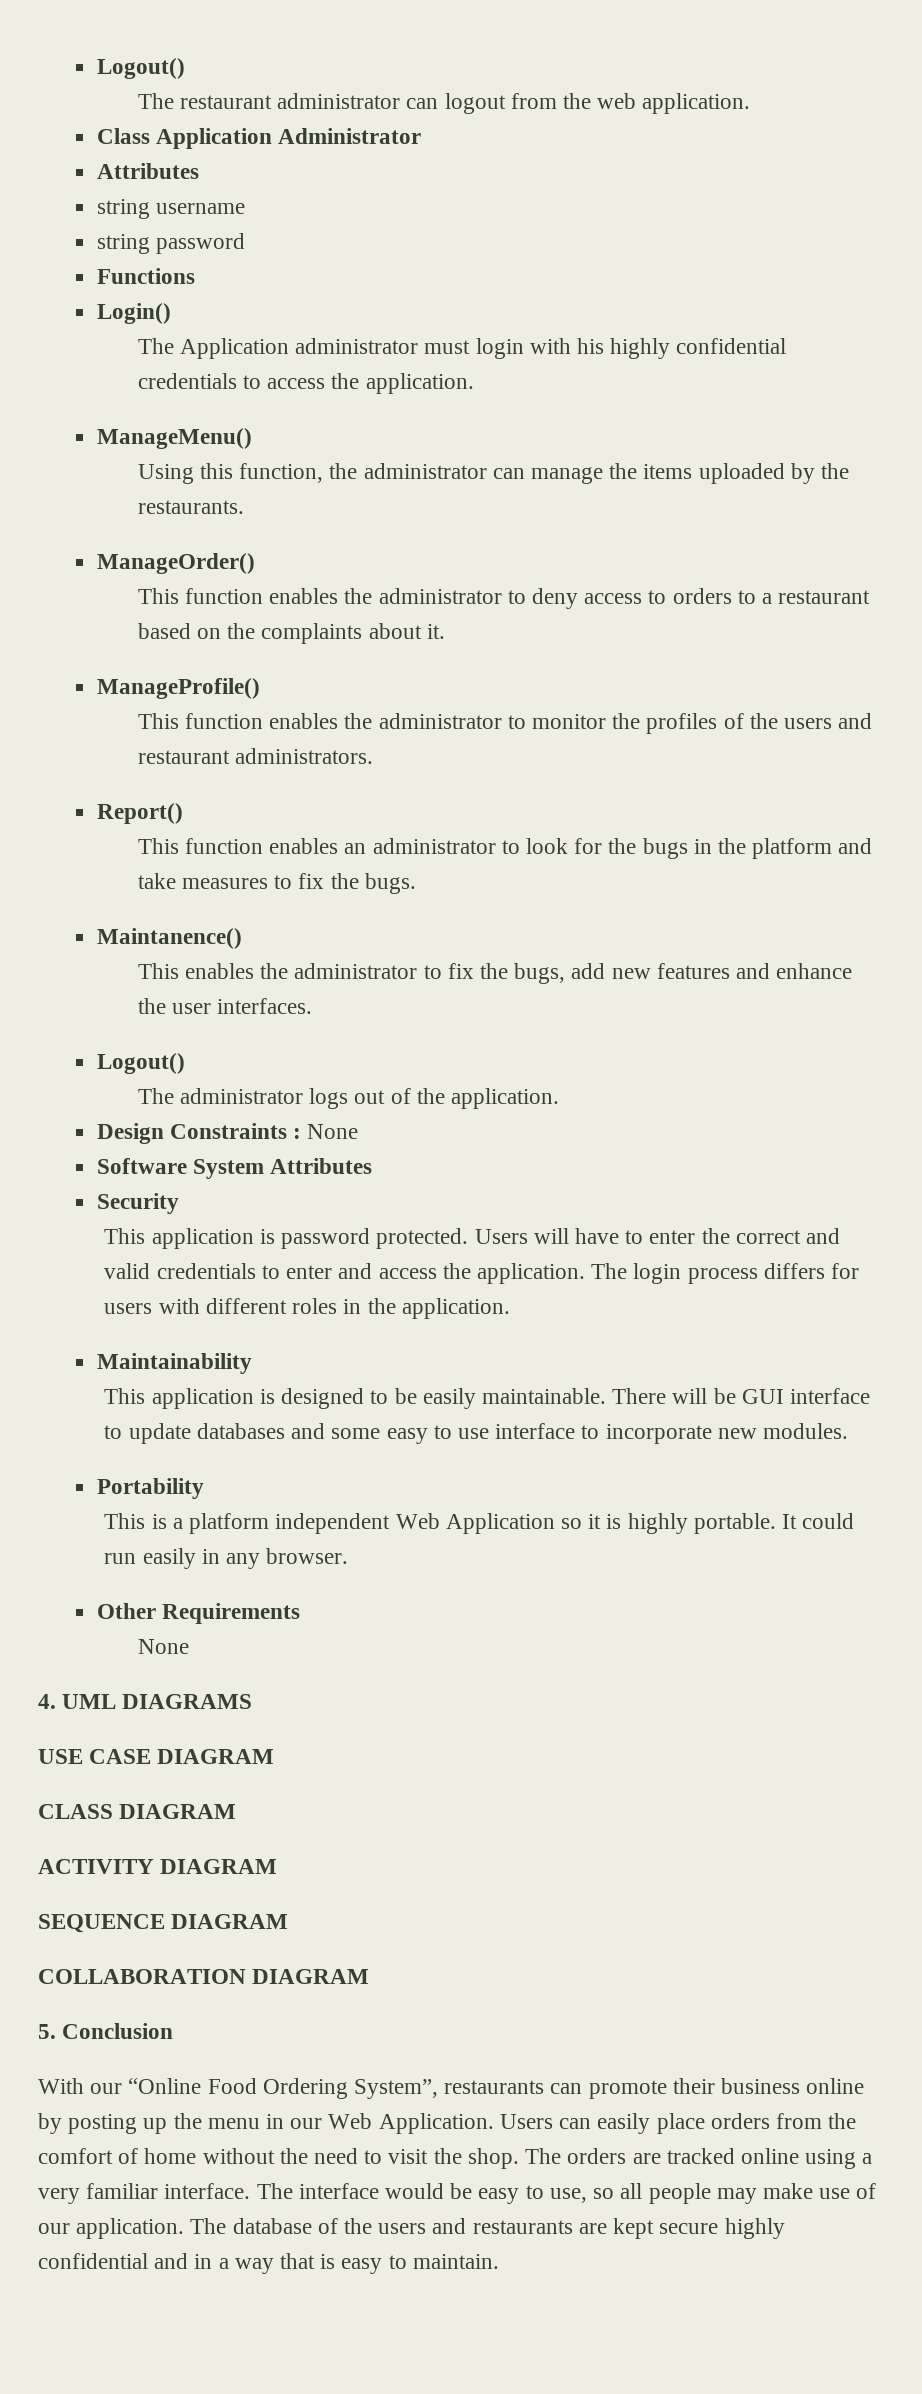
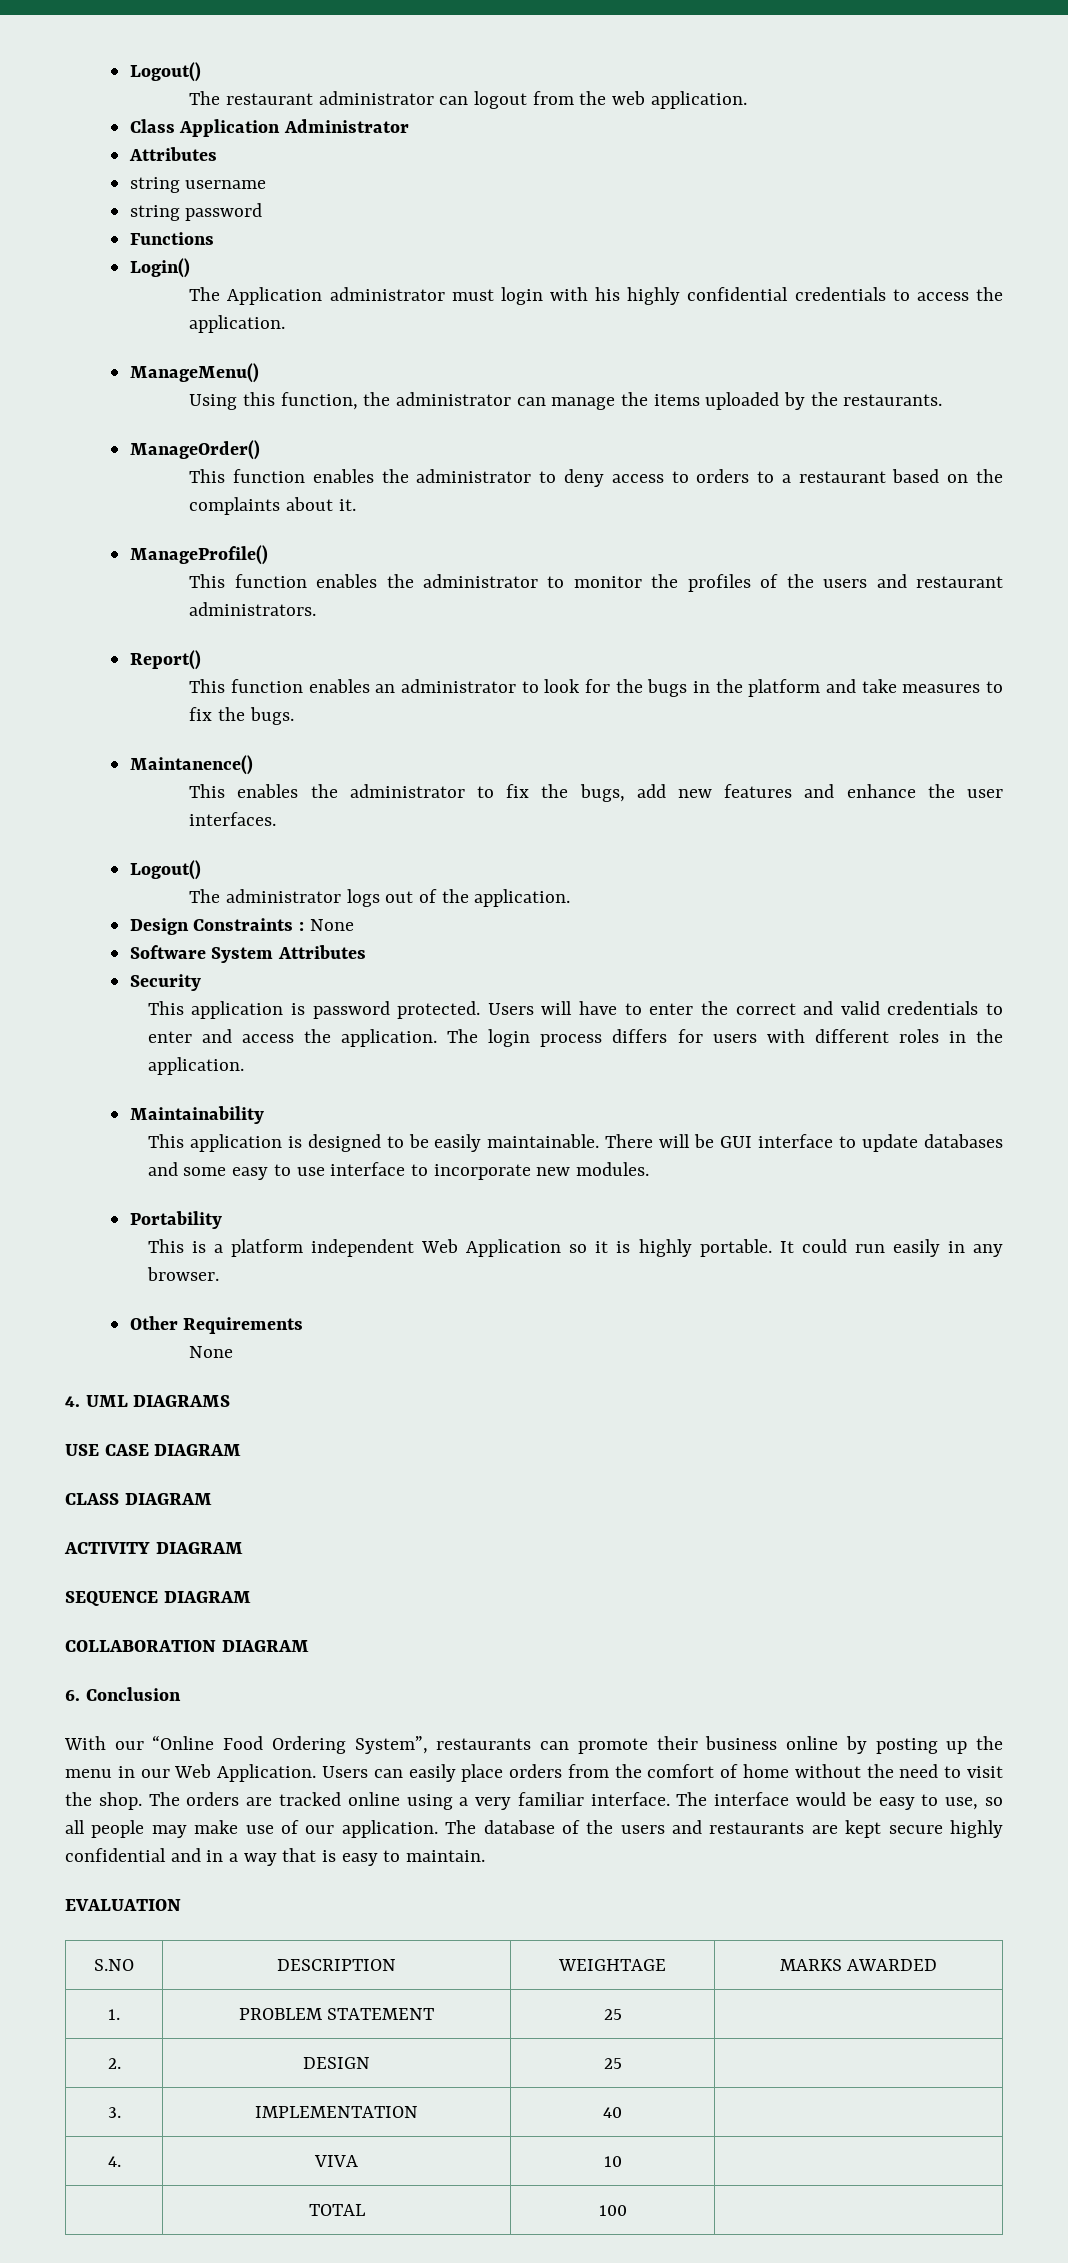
- 5. Conclusion
+ 6. Conclusion
+ EVALUATION
+ S.NO | DESCRIPTION | WEIGHTAGE | MARKS AWARDED
+ 1. | PROBLEM STATEMENT | 25 |
+ 2. | DESIGN | 25 |
+ 3. | IMPLEMENTATION | 40 |
+ 4. | VIVA | 10 |
+ | TOTAL | 100 |

